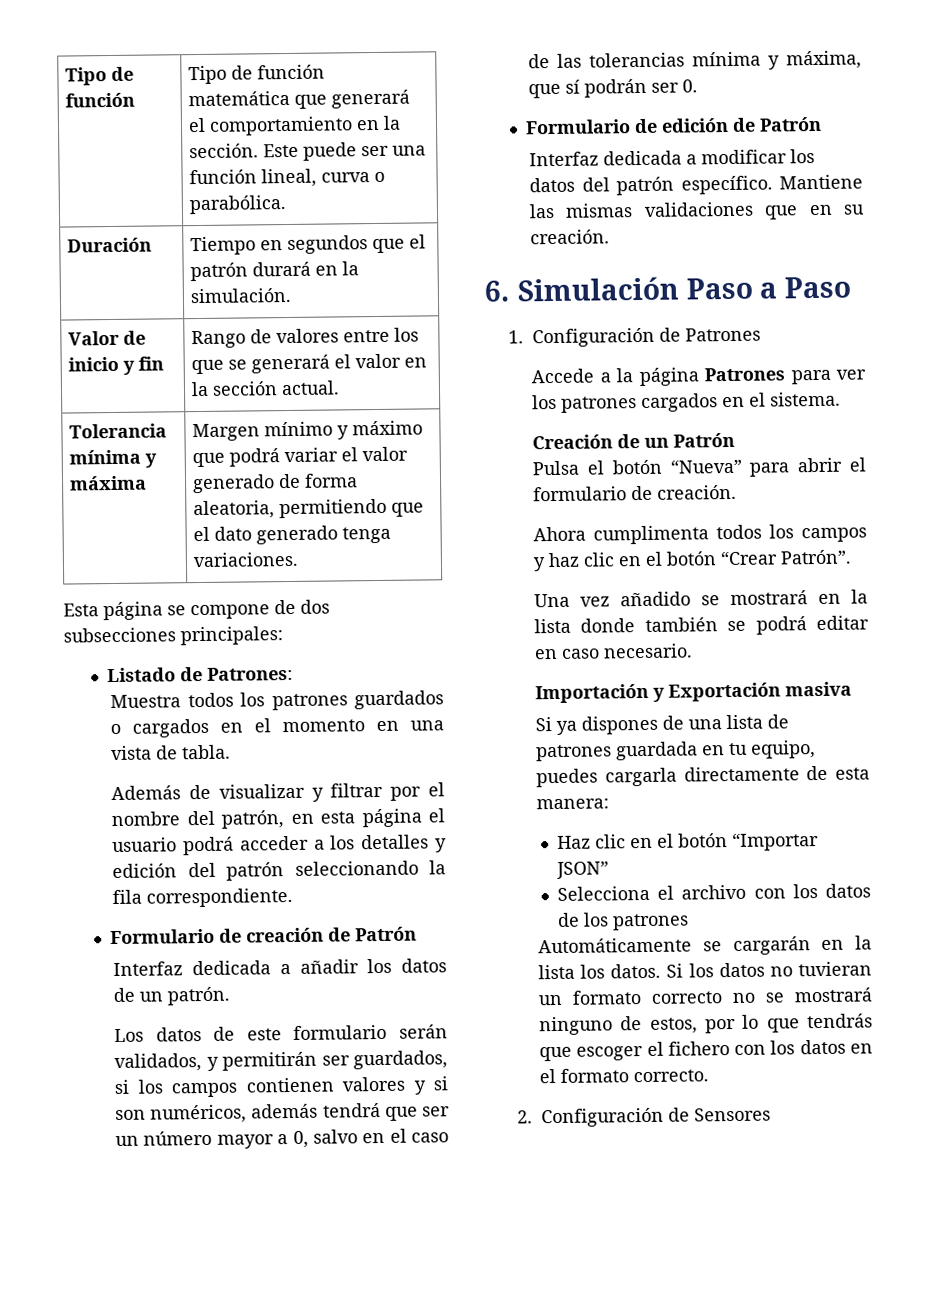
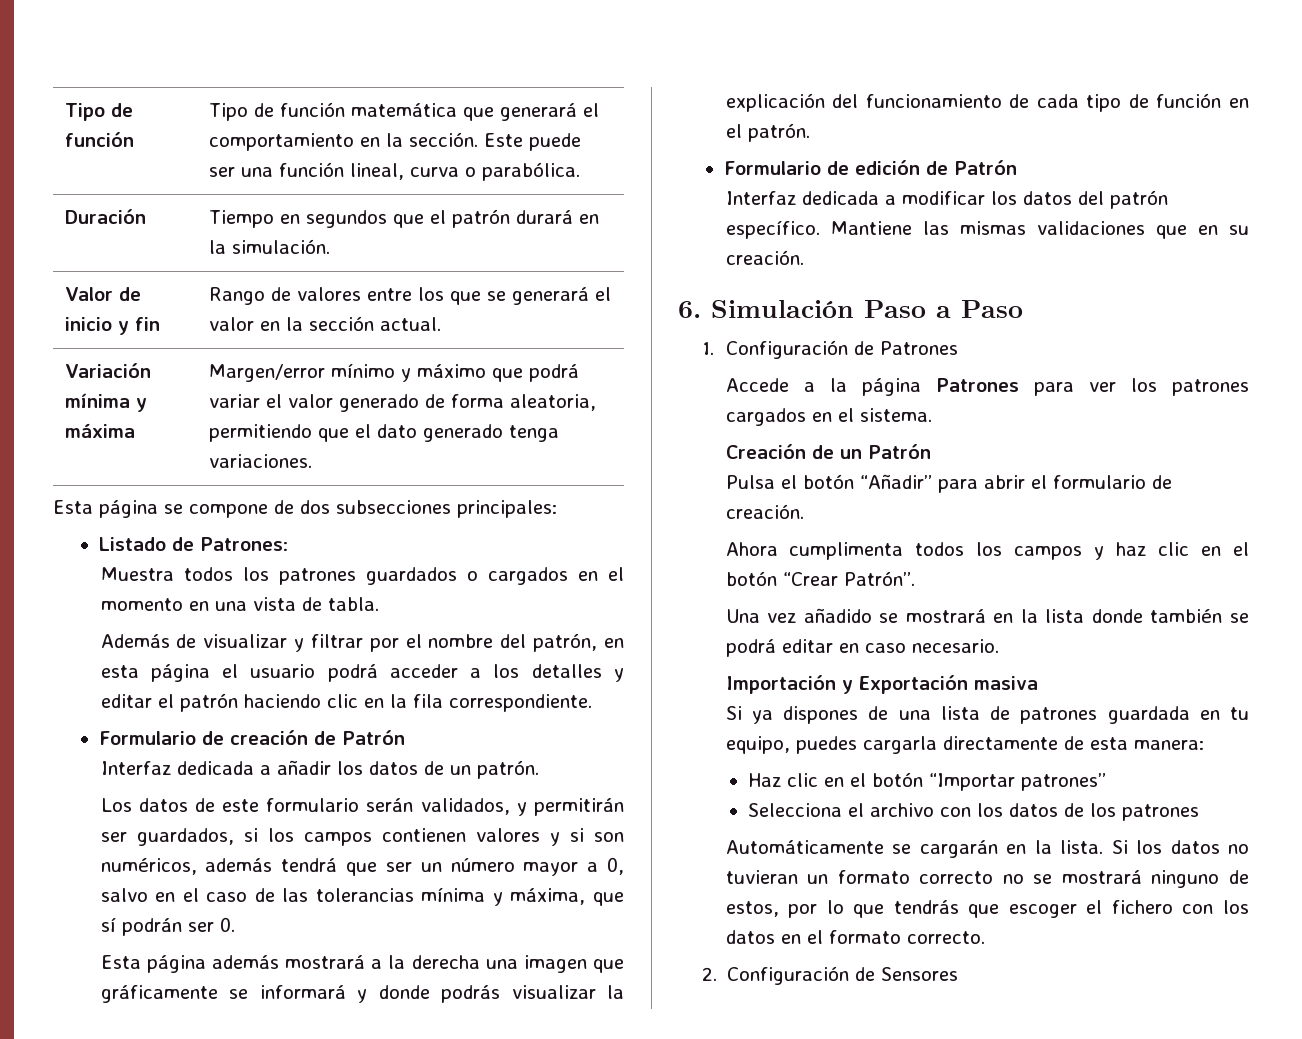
- Tolerancia mínima y máxima | Margen mínimo y máximo que podrá variar el valor generado de forma aleatoria, permitiendo que el dato generado tenga variaciones.
+ Variación mínima y máxima | Margen/error mínimo y máximo que podrá variar el valor generado de forma aleatoria, permitiendo que el dato generado tenga variaciones.
- Además de visualizar y filtrar por el nombre del patrón, en esta página el usuario podrá acceder a los detalles y edición del patrón seleccionando la fila correspondiente.
+ Además de visualizar y filtrar por el nombre del patrón, en esta página el usuario podrá acceder a los detalles y editar el patrón haciendo clic en la fila correspondiente.
+ Esta página además mostrará a la derecha una imagen que gráficamente se informará y donde podrás visualizar la explicación del funcionamiento de cada tipo de función en el patrón.
- Pulsa el botón “Nueva” para abrir el formulario de creación.
+ Pulsa el botón “Añadir” para abrir el formulario de creación.
- Haz clic en el botón “Importar JSON”
+ Haz clic en el botón “Importar patrones”
- Automáticamente se cargarán en la lista los datos.
+ Automáticamente se cargarán en la lista.

